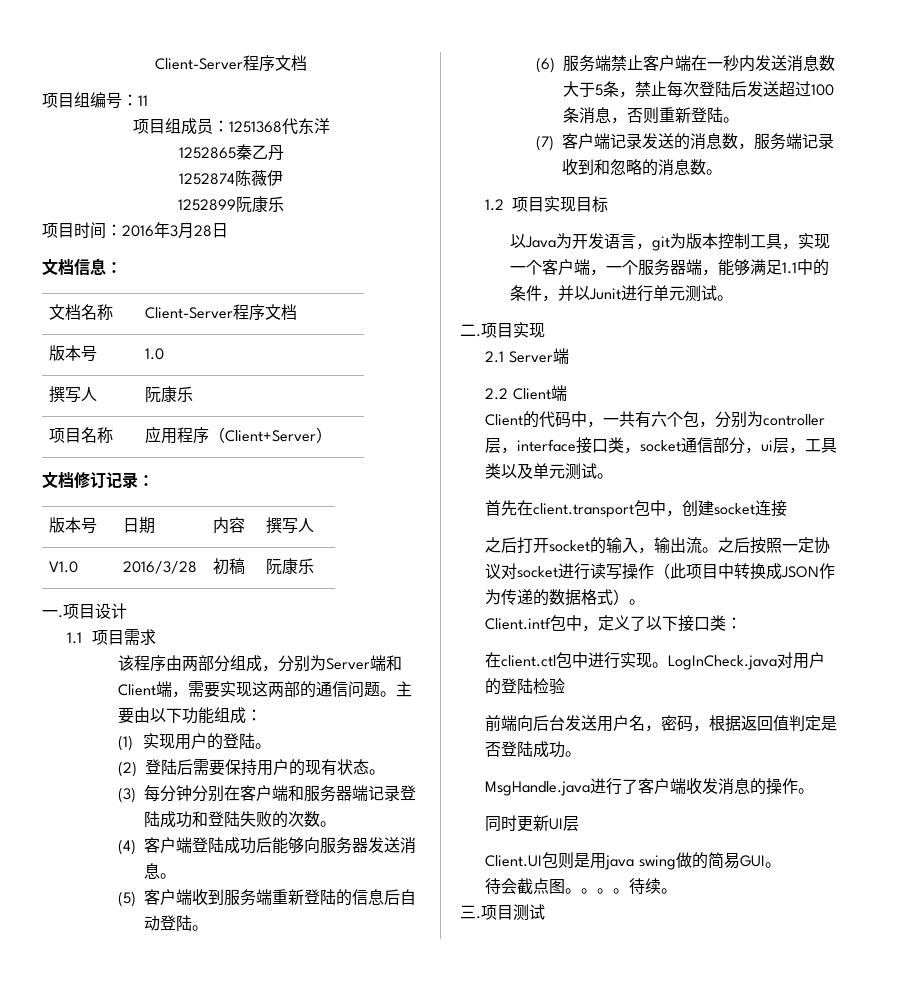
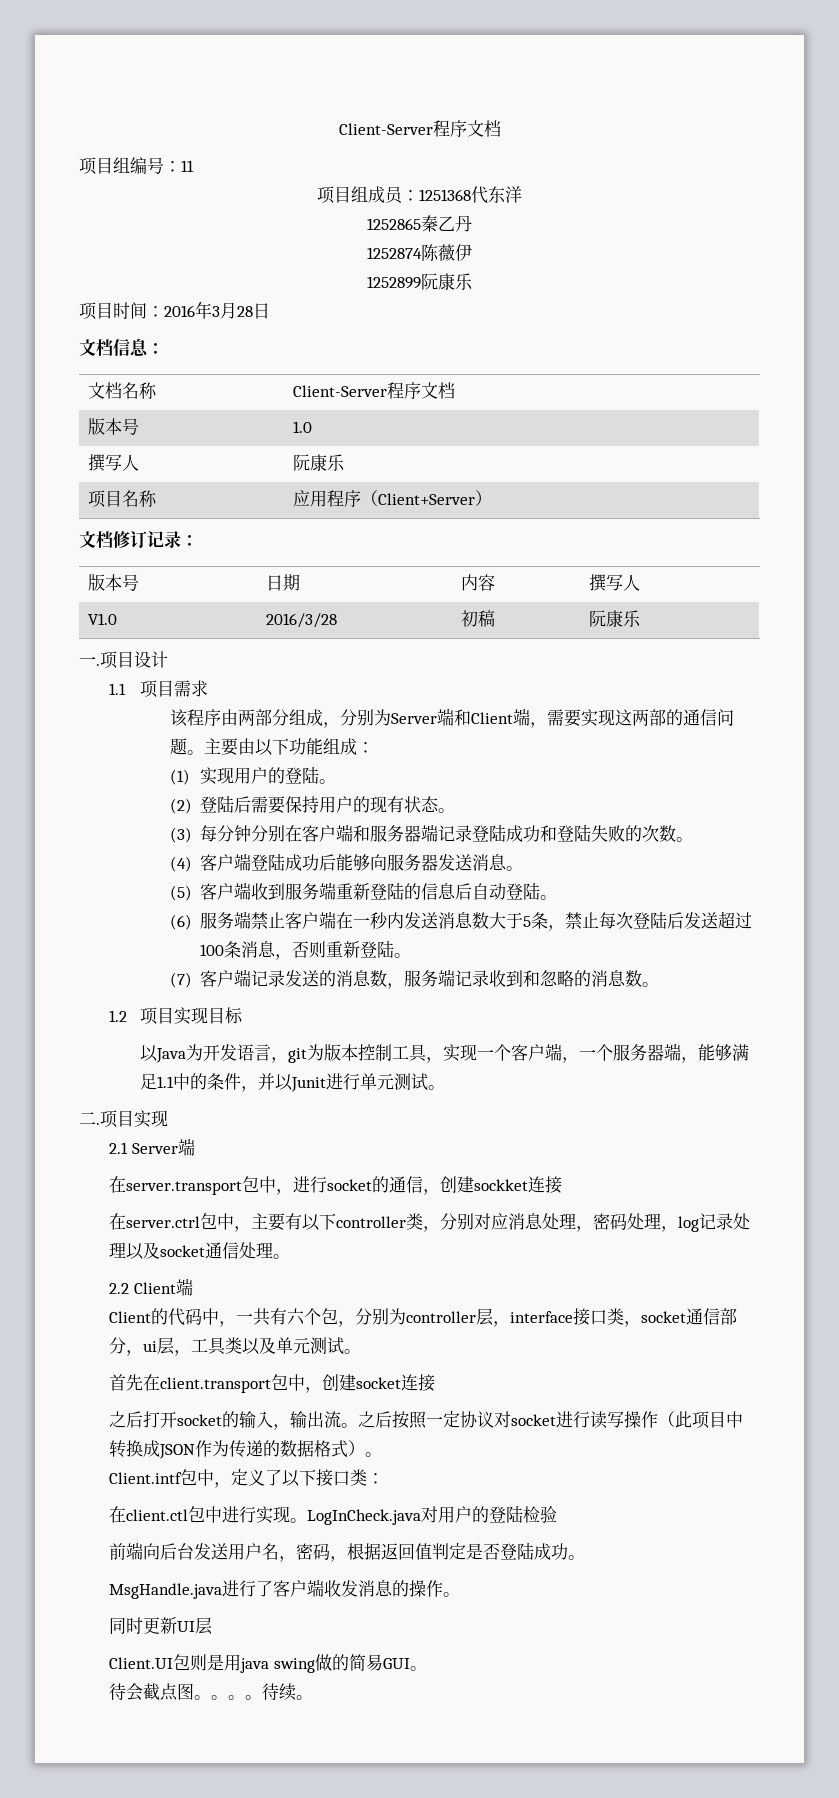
+ 在server.transport包中，进行socket的通信，创建sockket连接
+ 在server.ctrl包中，主要有以下controller类，分别对应消息处理，密码处理，log记录处理以及socket通信处理。
- 三.项目测试

